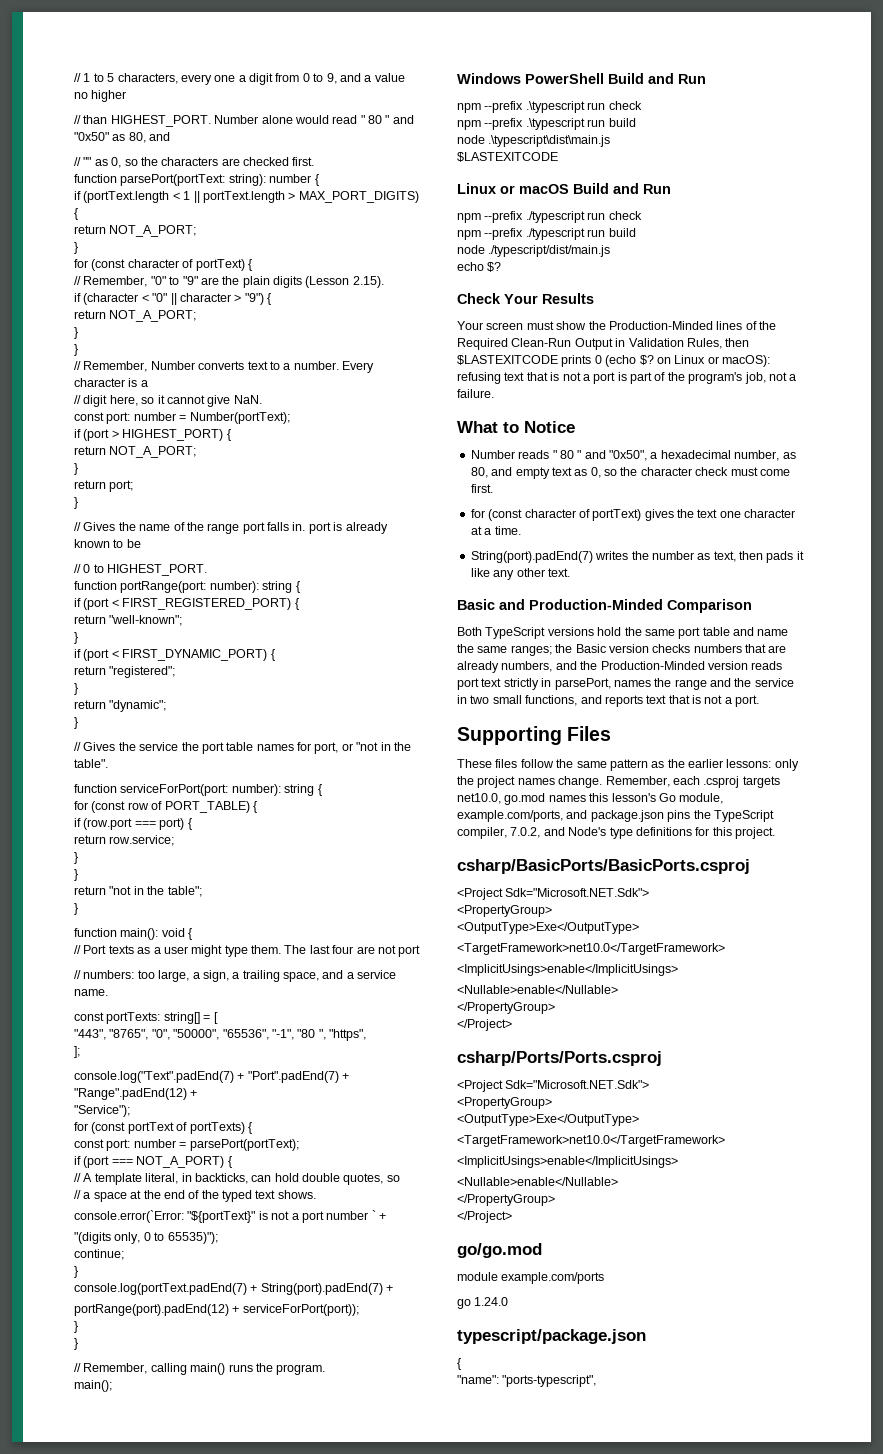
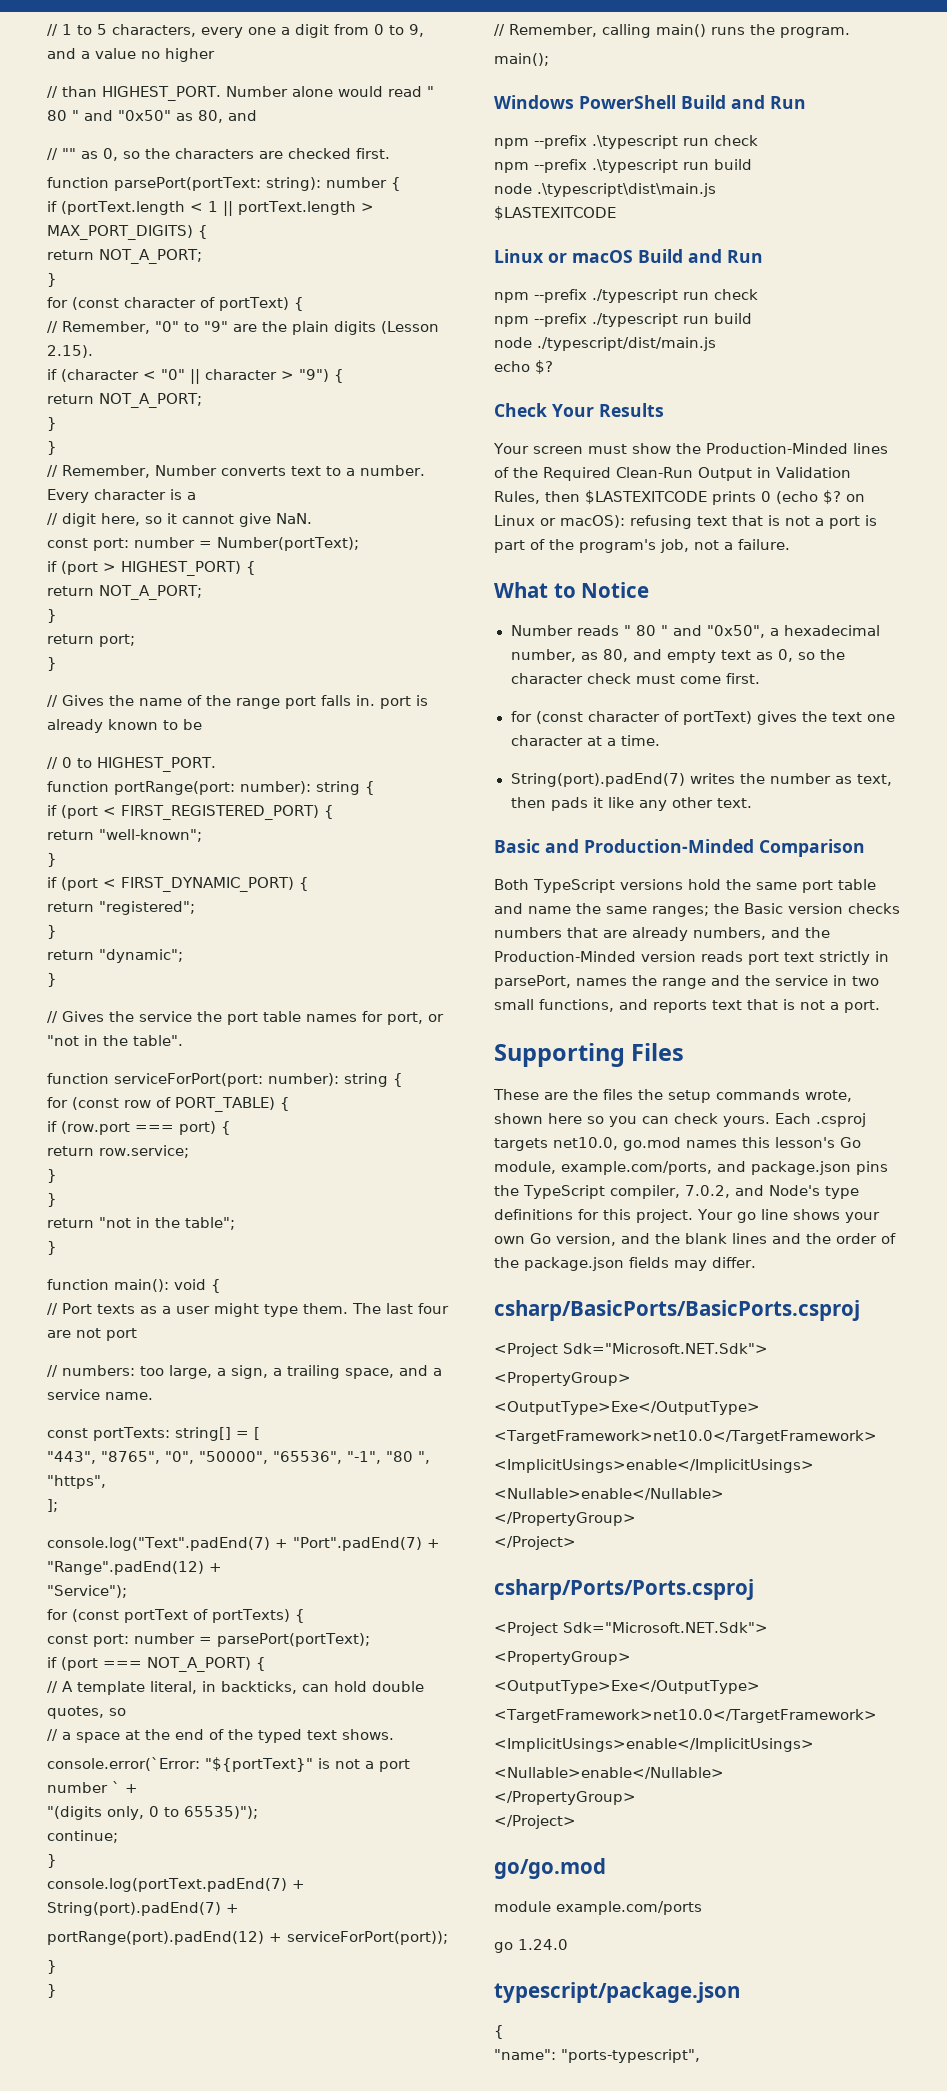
- These files follow the same pattern as the earlier lessons: only the project names change. Remember, each .csproj targets net10.0, go.mod names this lesson's Go module, example.com/ports, and package.json pins the TypeScript compiler, 7.0.2, and Node's type definitions for this project.
+ These are the files the setup commands wrote, shown here so you can check yours. Each .csproj targets net10.0, go.mod names this lesson's Go module, example.com/ports, and package.json pins the TypeScript compiler, 7.0.2, and Node's type definitions for this project. Your go line shows your own Go version, and the blank lines and the order of the package.json fields may differ.

